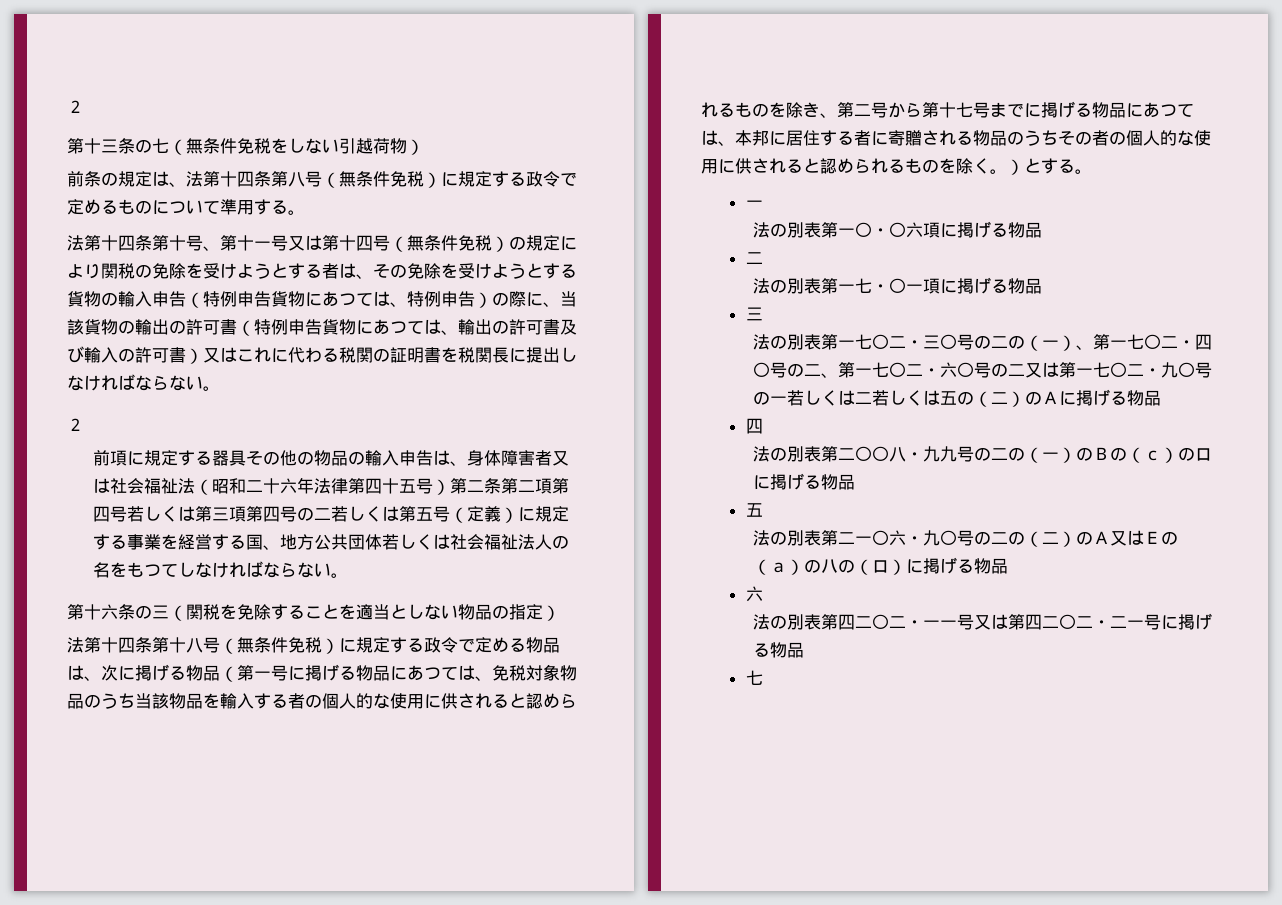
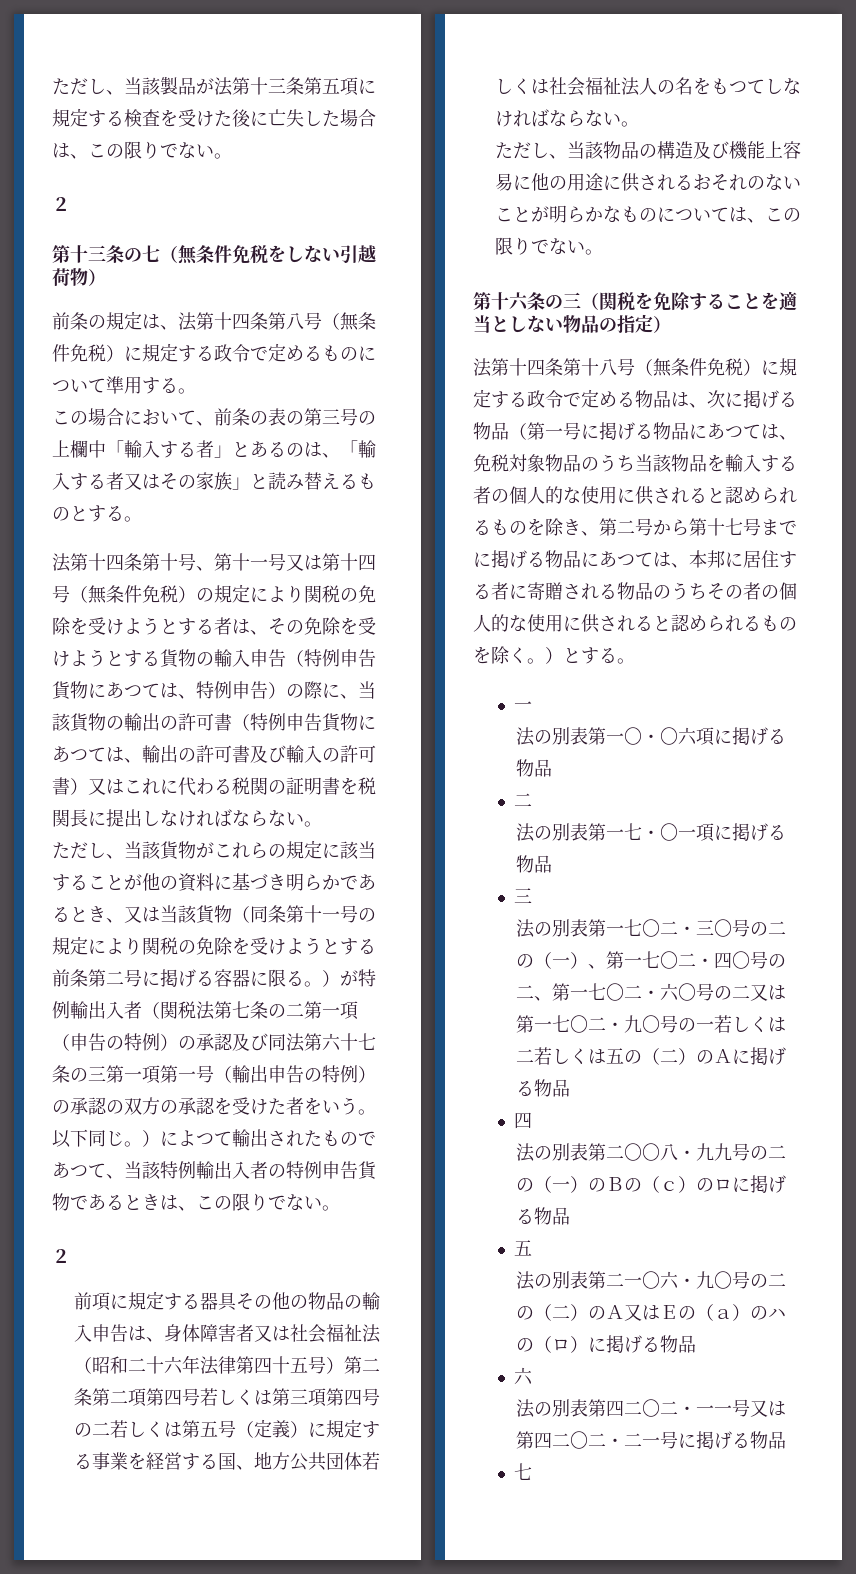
+ ただし、当該製品が法第十三条第五項に規定する検査を受けた後に亡失した場合は、この限りでない。
+ この場合において、前条の表の第三号の上欄中「輸入する者」とあるのは、「輸入する者又はその家族」と読み替えるものとする。
+ ただし、当該貨物がこれらの規定に該当することが他の資料に基づき明らかであるとき、又は当該貨物（同条第十一号の規定により関税の免除を受けようとする前条第二号に掲げる容器に限る。）が特例輸出入者（関税法第七条の二第一項（申告の特例）の承認及び同法第六十七条の三第一項第一号（輸出申告の特例）の承認の双方の承認を受けた者をいう。以下同じ。）によつて輸出されたものであつて、当該特例輸出入者の特例申告貨物であるときは、この限りでない。
+ ただし、当該物品の構造及び機能上容易に他の用途に供されるおそれのないことが明らかなものについては、この限りでない。

